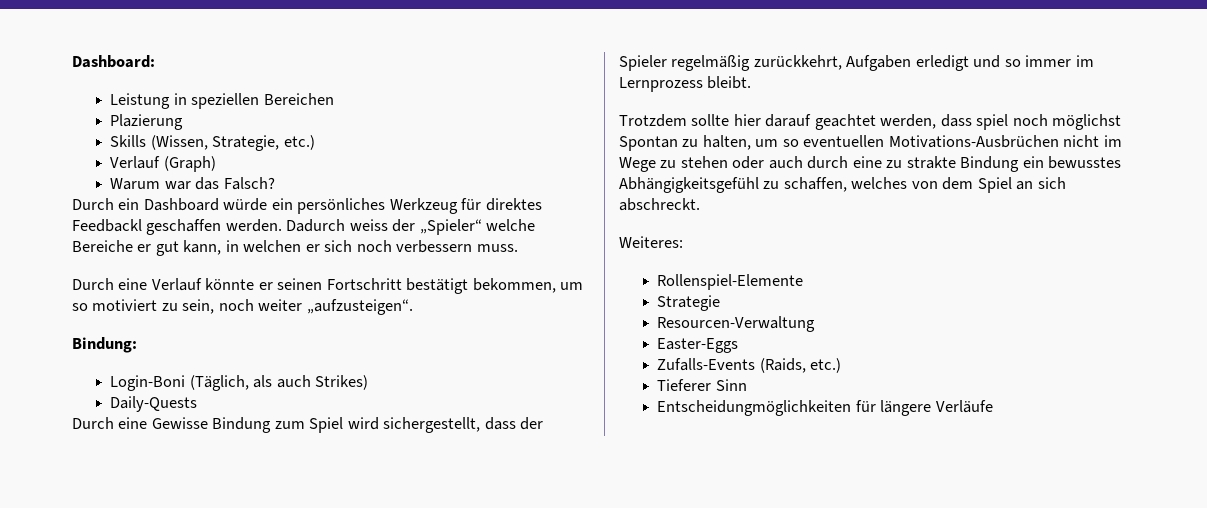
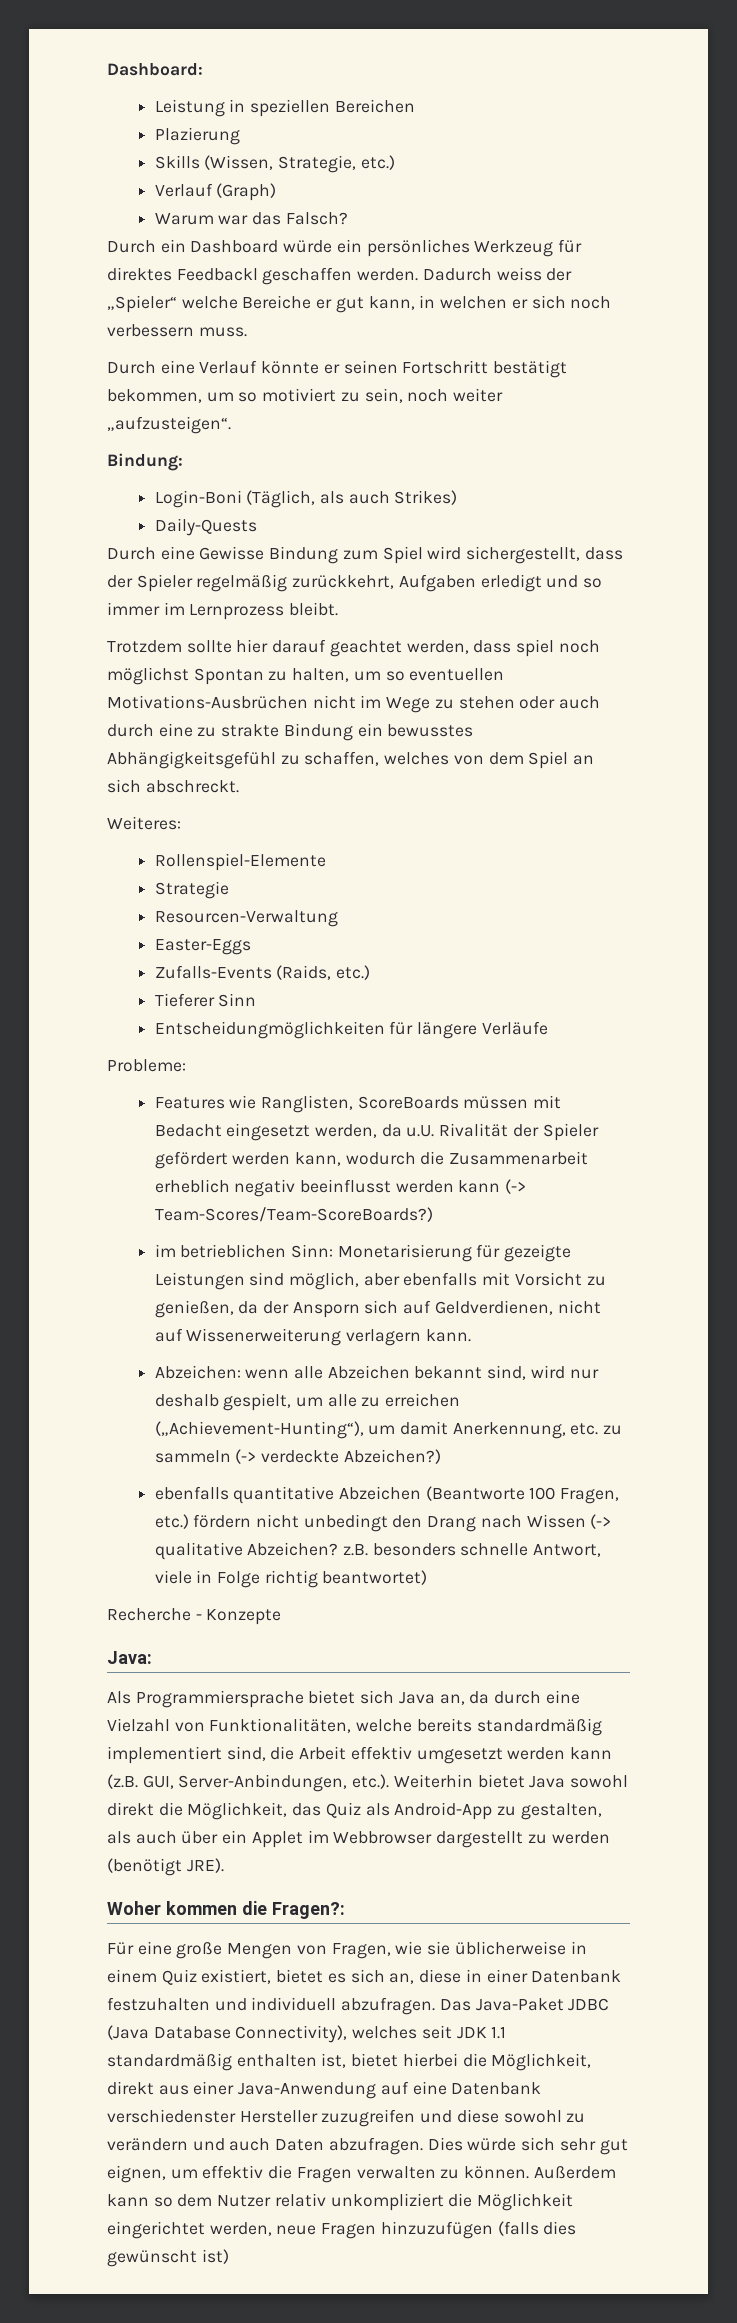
+ Probleme:
+ Features wie Ranglisten, ScoreBoards müssen mit Bedacht eingesetzt werden, da u.U. Rivalität der Spieler gefördert werden kann, wodurch die Zusammenarbeit erheblich negativ beeinflusst werden kann (-> Team-Scores/Team-ScoreBoards?)
+ im betrieblichen Sinn: Monetarisierung für gezeigte Leistungen sind möglich, aber ebenfalls mit Vorsicht zu genießen, da der Ansporn sich auf Geldverdienen, nicht auf Wissenerweiterung verlagern kann.
+ Abzeichen: wenn alle Abzeichen bekannt sind, wird nur deshalb gespielt, um alle zu erreichen („Achievement-Hunting“), um damit Anerkennung, etc. zu sammeln (-> verdeckte Abzeichen?)
+ ebenfalls quantitative Abzeichen (Beantworte 100 Fragen, etc.) fördern nicht unbedingt den Drang nach Wissen (-> qualitative Abzeichen? z.B. besonders schnelle Antwort, viele in Folge richtig beantwortet)
+ Recherche - Konzepte
+ Java:
+ Als Programmiersprache bietet sich Java an, da durch eine Vielzahl von Funktionalitäten, welche bereits standardmäßig implementiert sind, die Arbeit effektiv umgesetzt werden kann (z.B. GUI, Server-Anbindungen, etc.). Weiterhin bietet Java sowohl direkt die Möglichkeit, das Quiz als Android-App zu gestalten, als auch über ein Applet im Webbrowser dargestellt zu werden (benötigt JRE).
+ Woher kommen die Fragen?:
+ Für eine große Mengen von Fragen, wie sie üblicherweise in einem Quiz existiert, bietet es sich an, diese in einer Datenbank festzuhalten und individuell abzufragen. Das Java-Paket JDBC (Java Database Connectivity), welches seit JDK 1.1 standardmäßig enthalten ist, bietet hierbei die Möglichkeit, direkt aus einer Java-Anwendung auf eine Datenbank verschiedenster Hersteller zuzugreifen und diese sowohl zu verändern und auch Daten abzufragen. Dies würde sich sehr gut eignen, um effektiv die Fragen verwalten zu können. Außerdem kann so dem Nutzer relativ unkompliziert die Möglichkeit eingerichtet werden, neue Fragen hinzuzufügen (falls dies gewünscht ist)

